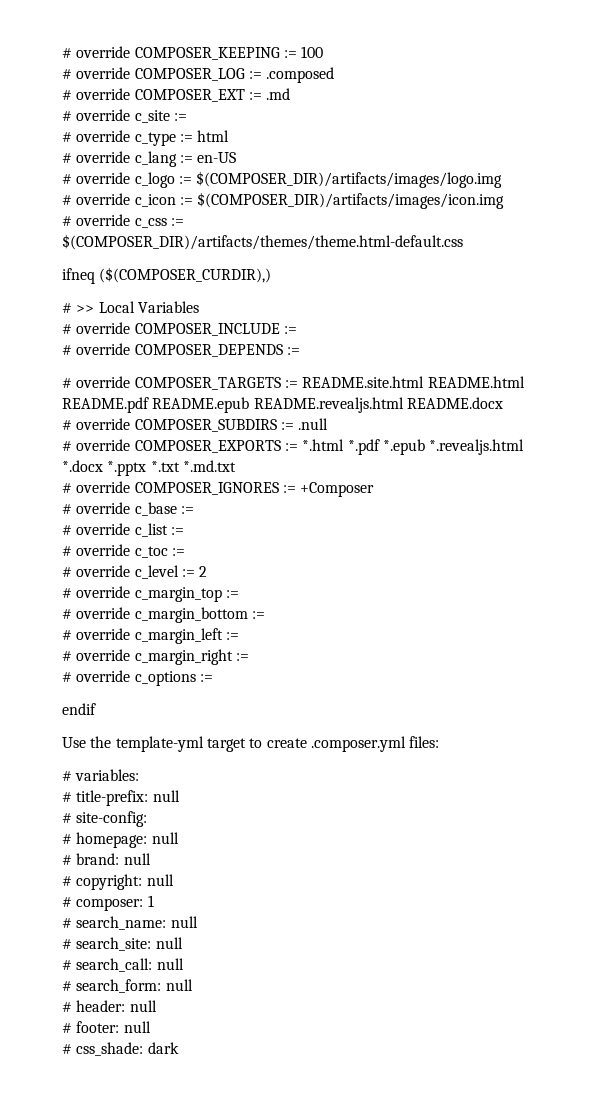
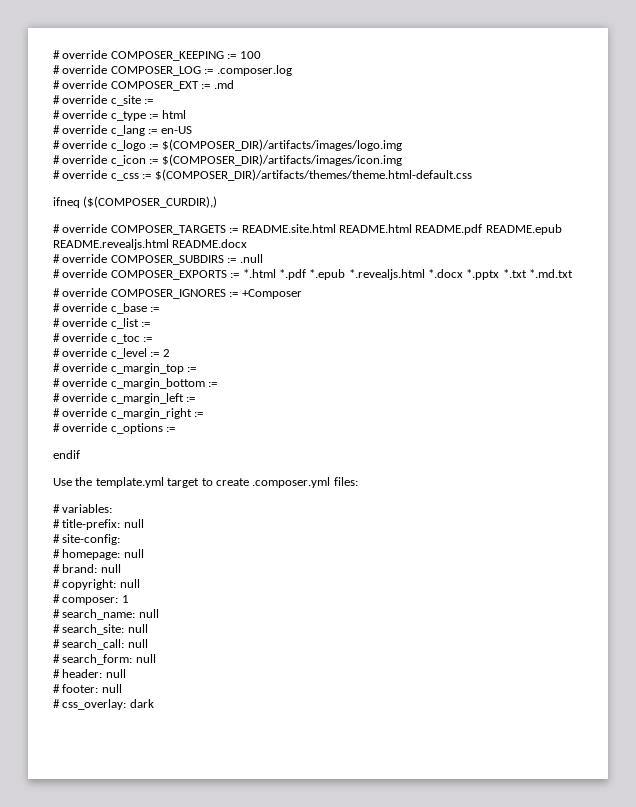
- # override COMPOSER_LOG := .composed
+ # override COMPOSER_LOG := .composer.log
- # >> Local Variables
- # override COMPOSER_INCLUDE :=
- # override COMPOSER_DEPENDS :=
- Use the template-yml target to create .composer.yml files:
+ Use the template.yml target to create .composer.yml files:
- # css_shade: dark
+ # css_overlay: dark

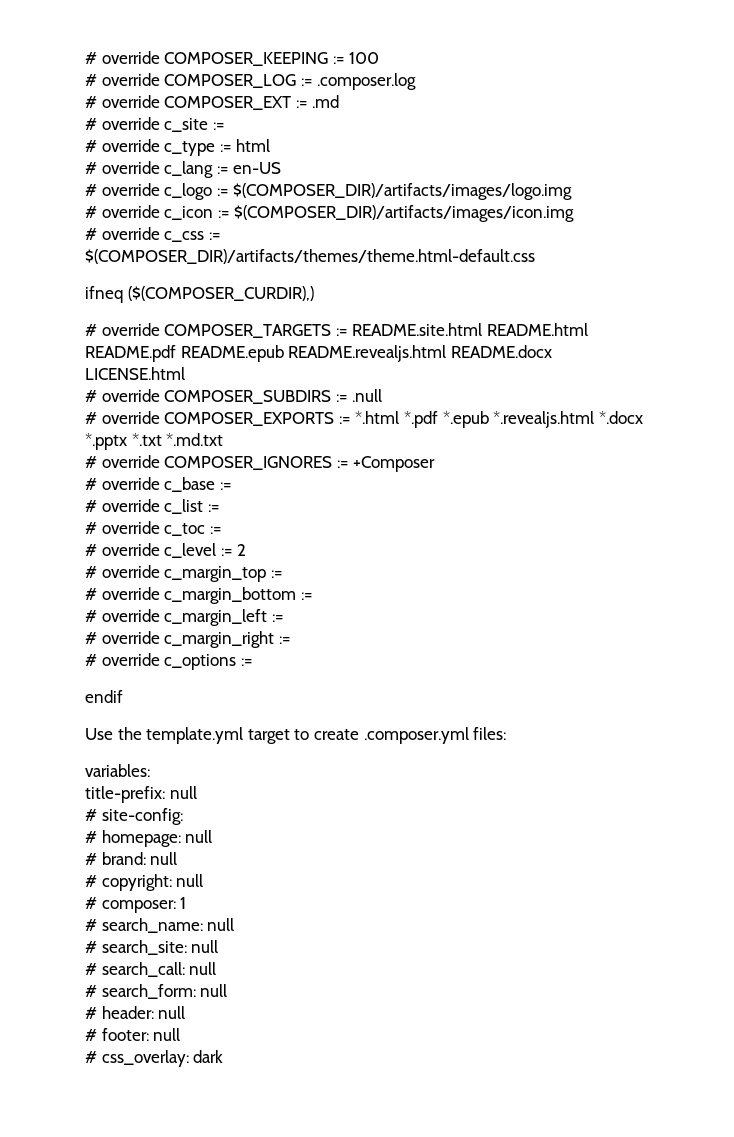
- # override COMPOSER_TARGETS := README.site.html README.html README.pdf README.epub README.revealjs.html README.docx
+ # override COMPOSER_TARGETS := README.site.html README.html README.pdf README.epub README.revealjs.html README.docx LICENSE.html
- # variables:
+ variables:
- # title-prefix: null
+ title-prefix: null

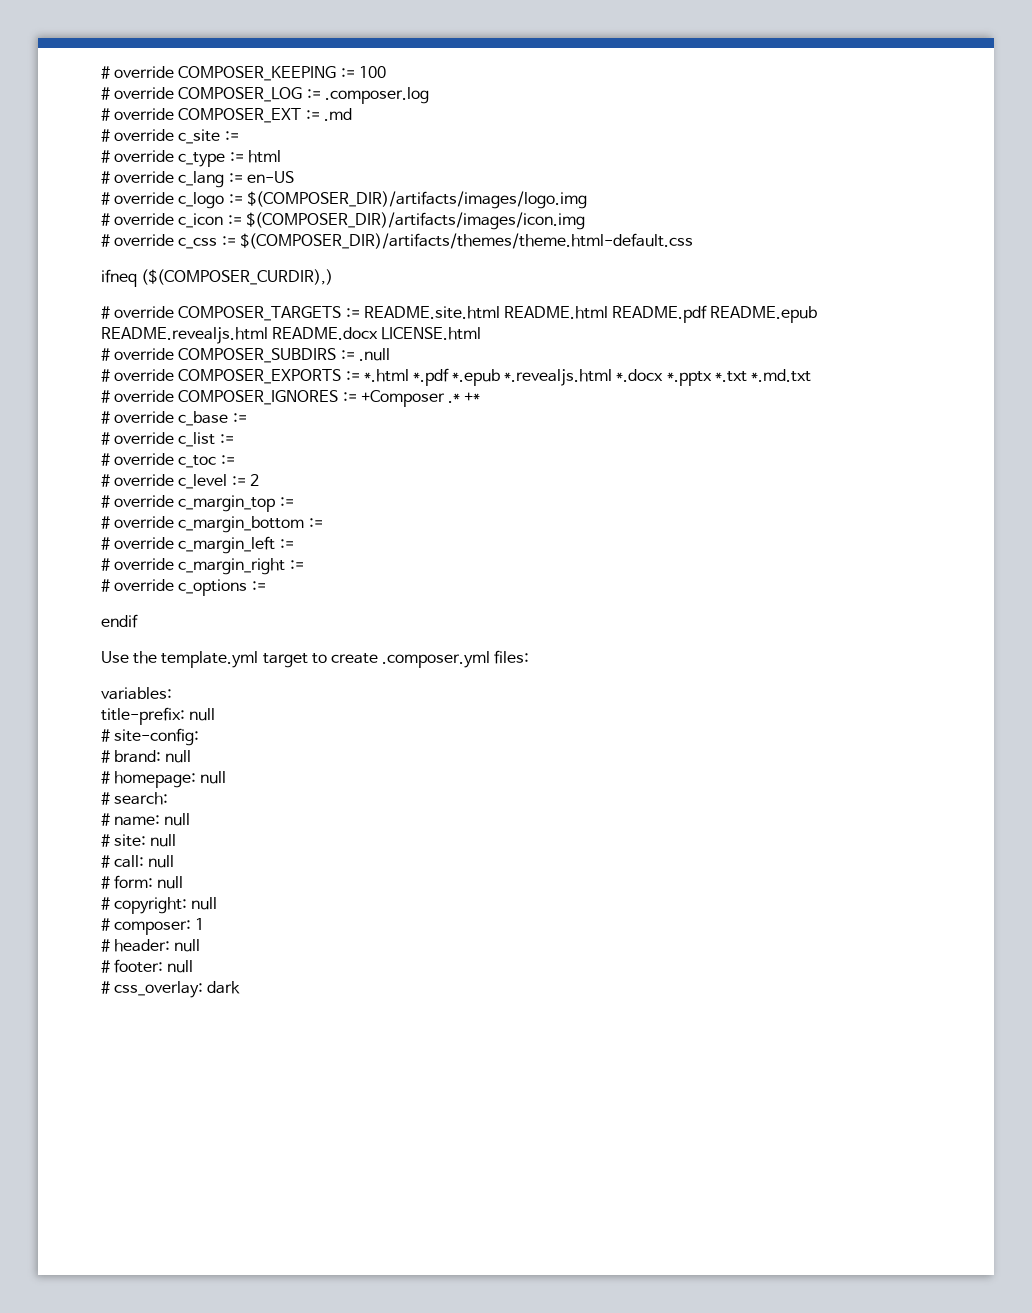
- # override COMPOSER_IGNORES := +Composer
+ # override COMPOSER_IGNORES := +Composer .* +*
+ # brand: null
- # brand: null
+ # search:
+ # name: null
+ # site: null
+ # call: null
+ # form: null
- # search_name: null
- # search_site: null
- # search_call: null
- # search_form: null

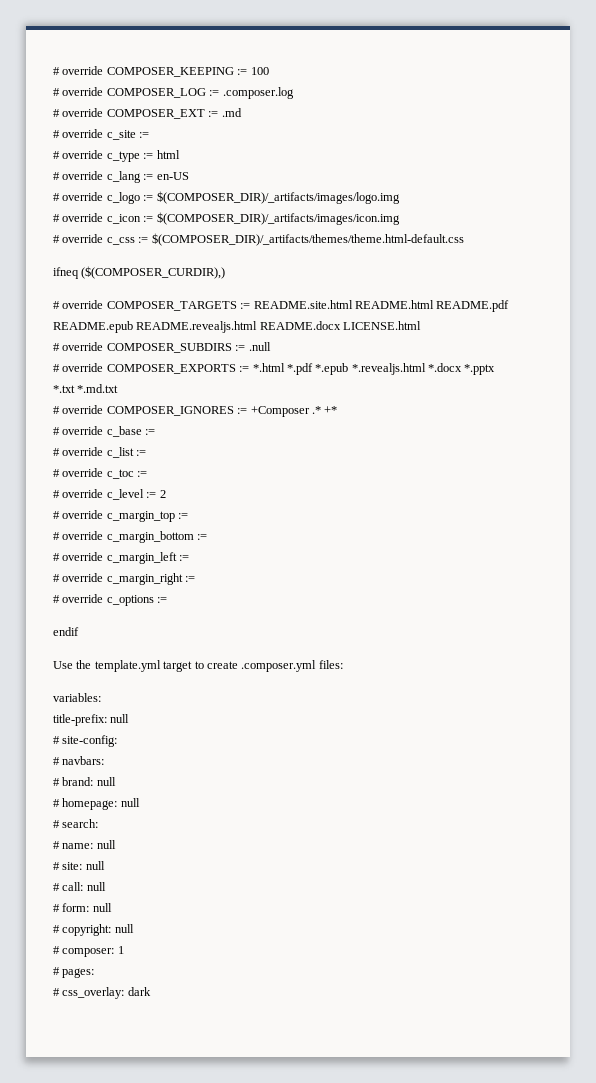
- # override c_logo := $(COMPOSER_DIR)/artifacts/images/logo.img
+ # override c_logo := $(COMPOSER_DIR)/_artifacts/images/logo.img
- # override c_icon := $(COMPOSER_DIR)/artifacts/images/icon.img
+ # override c_icon := $(COMPOSER_DIR)/_artifacts/images/icon.img
- # override c_css := $(COMPOSER_DIR)/artifacts/themes/theme.html-default.css
+ # override c_css := $(COMPOSER_DIR)/_artifacts/themes/theme.html-default.css
+ # navbars:
- # header: null
- # footer: null
+ # pages:

